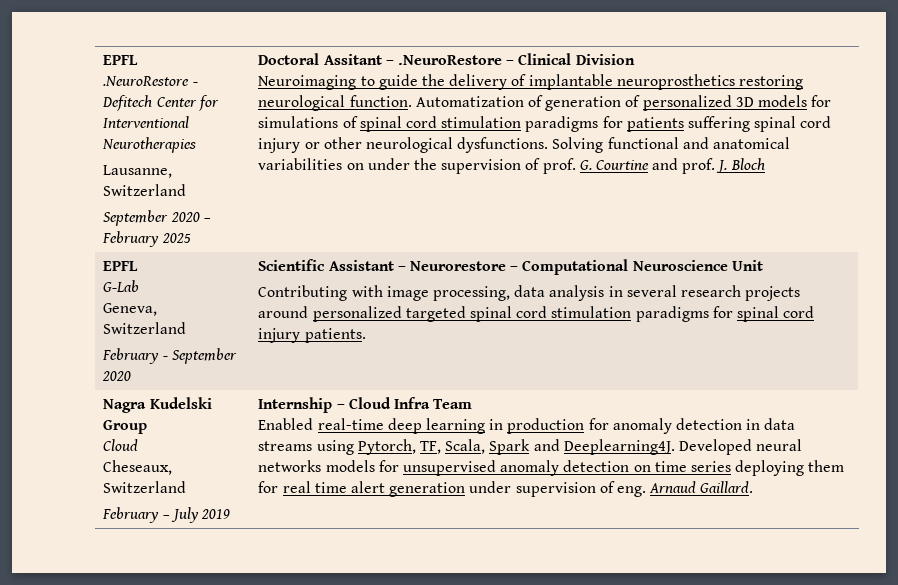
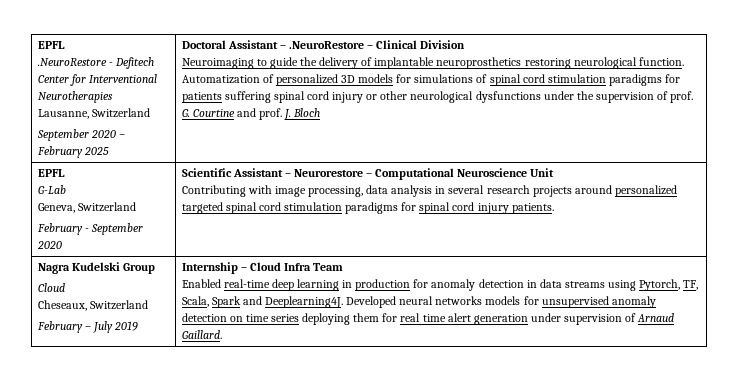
- Doctoral Assitant – .NeuroRestore – Clinical Division
+ Doctoral Assistant – .NeuroRestore – Clinical Division
- Automatization of generation of personalized 3D models for simulations of spinal cord stimulation paradigms for patients suffering spinal cord injury or other neurological dysfunctions. Solving functional and anatomical variabilities on under the supervision of prof. G. Courtine and prof. J. Bloch
+ Automatization of personalized 3D models for simulations of spinal cord stimulation paradigms for patients suffering spinal cord injury or other neurological dysfunctions under the supervision of prof. G. Courtine and prof. J. Bloch
- Developed neural networks models for unsupervised anomaly detection on time series deploying them for real time alert generation under supervision of eng. Arnaud Gaillard.
+ Developed neural networks models for unsupervised anomaly detection on time series deploying them for real time alert generation under supervision of Arnaud Gaillard.

